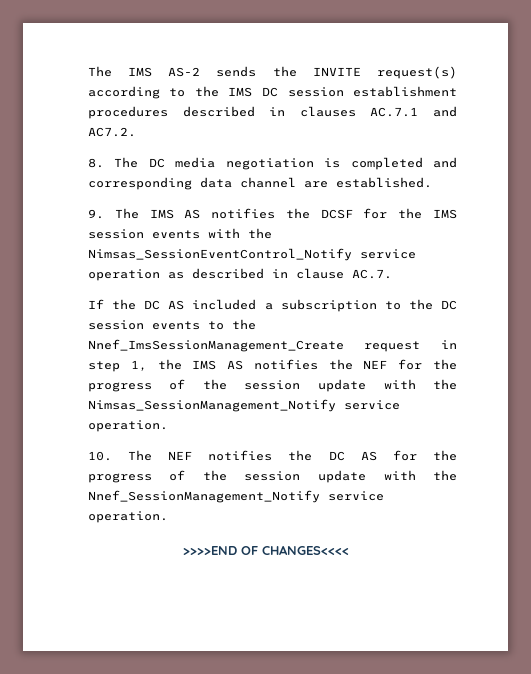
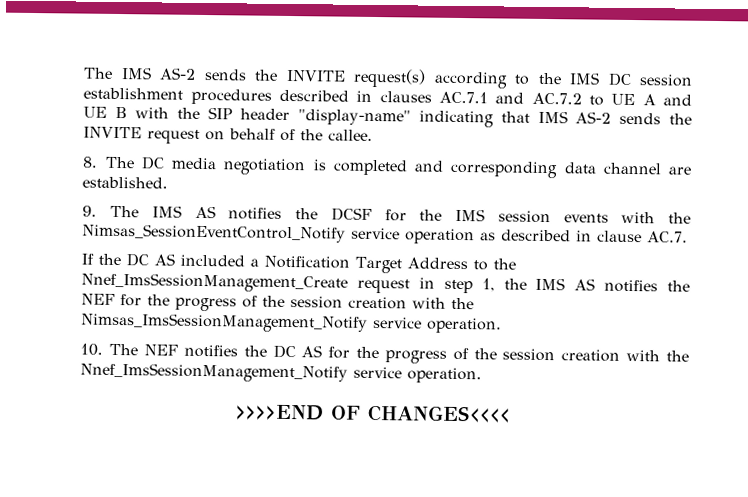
- The IMS AS-2 sends the INVITE request(s) according to the IMS DC session establishment procedures described in clauses AC.7.1 and AC7.2.
+ The IMS AS-2 sends the INVITE request(s) according to the IMS DC session establishment procedures described in clauses AC.7.1 and AC.7.2 to UE A and UE B with the SIP header "display-name" indicating that IMS AS-2 sends the INVITE request on behalf of the callee.
- If the DC AS included a subscription to the DC session events to the Nnef_ImsSessionManagement_Create request in step 1, the IMS AS notifies the NEF for the progress of the session update with the Nimsas_SessionManagement_Notify service operation.
+ If the DC AS included a Notification Target Address to the Nnef_ImsSessionManagement_Create request in step 1, the IMS AS notifies the NEF for the progress of the session creation with the Nimsas_ImsSessionManagement_Notify service operation.
- 10. The NEF notifies the DC AS for the progress of the session update with the Nnef_SessionManagement_Notify service operation.
+ 10. The NEF notifies the DC AS for the progress of the session creation with the Nnef_ImsSessionManagement_Notify service operation.

